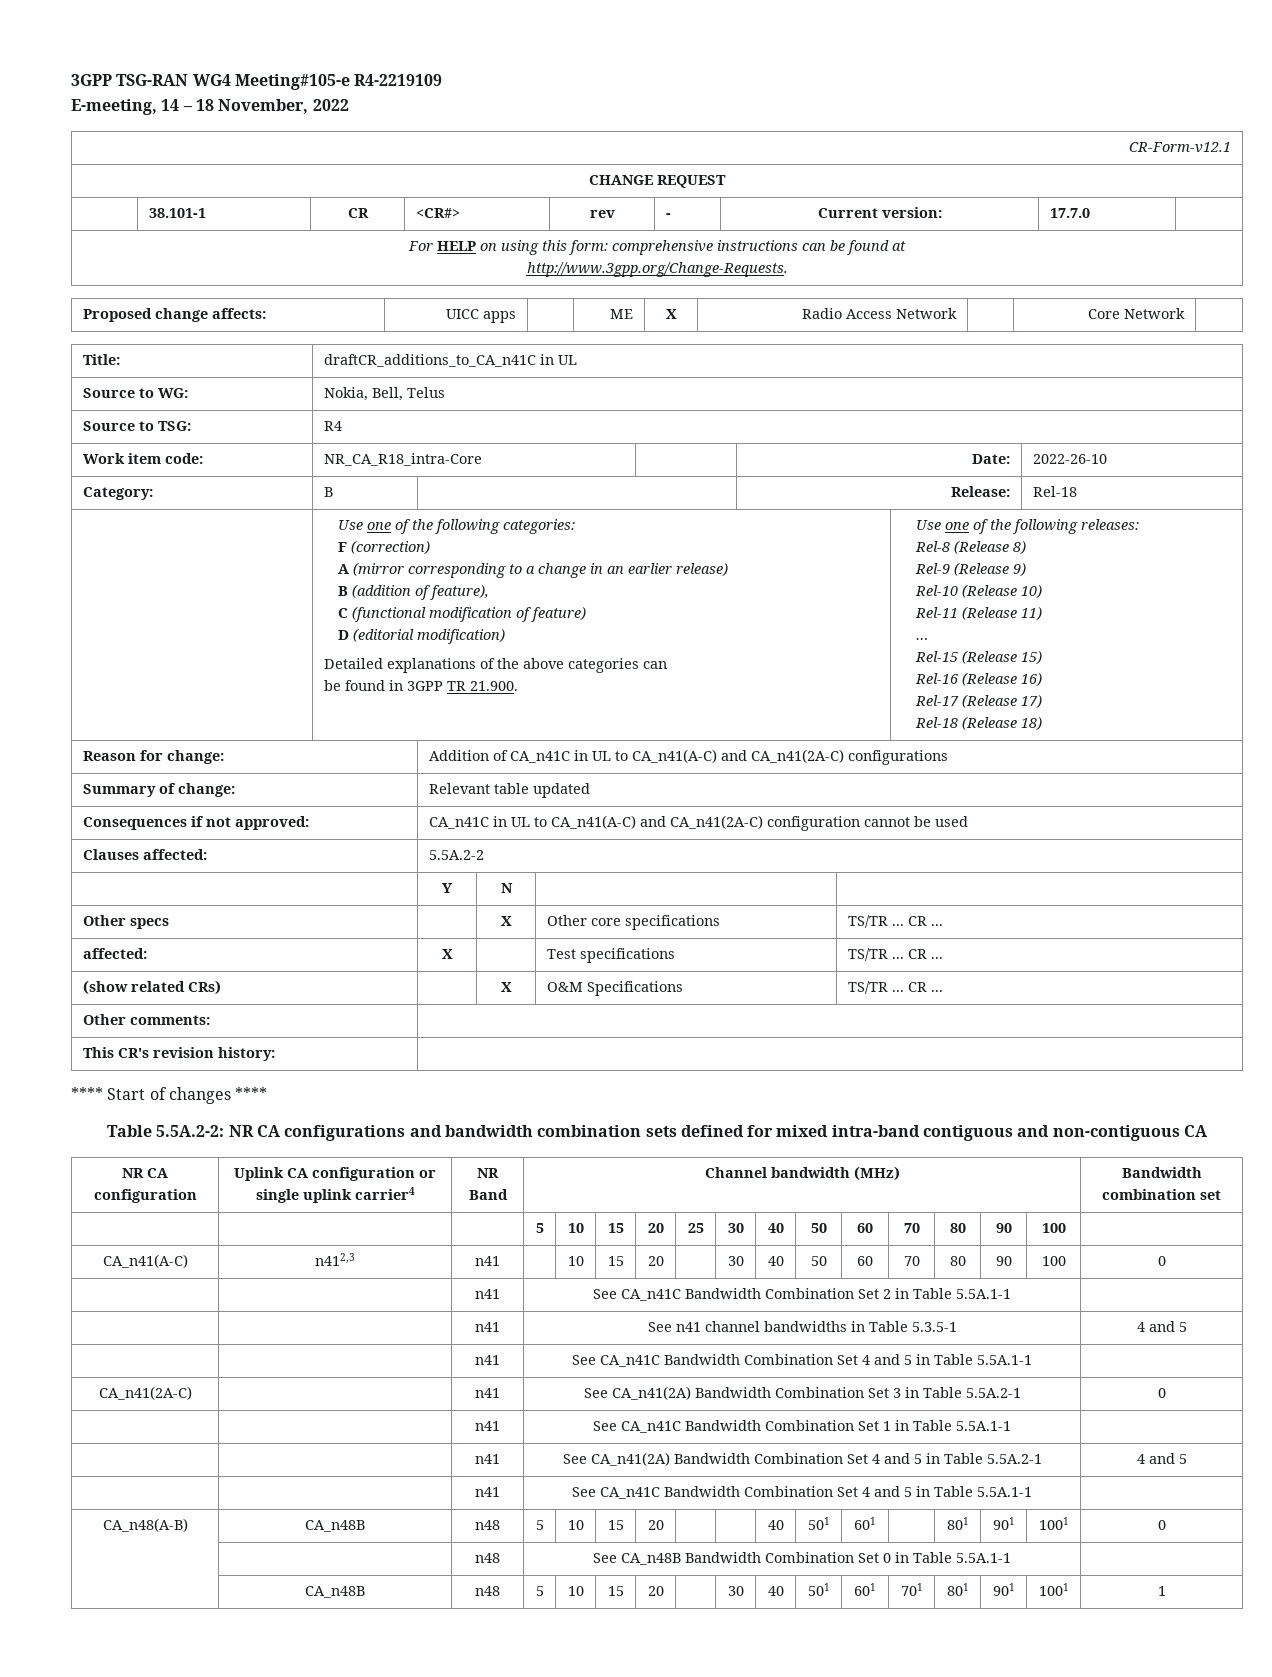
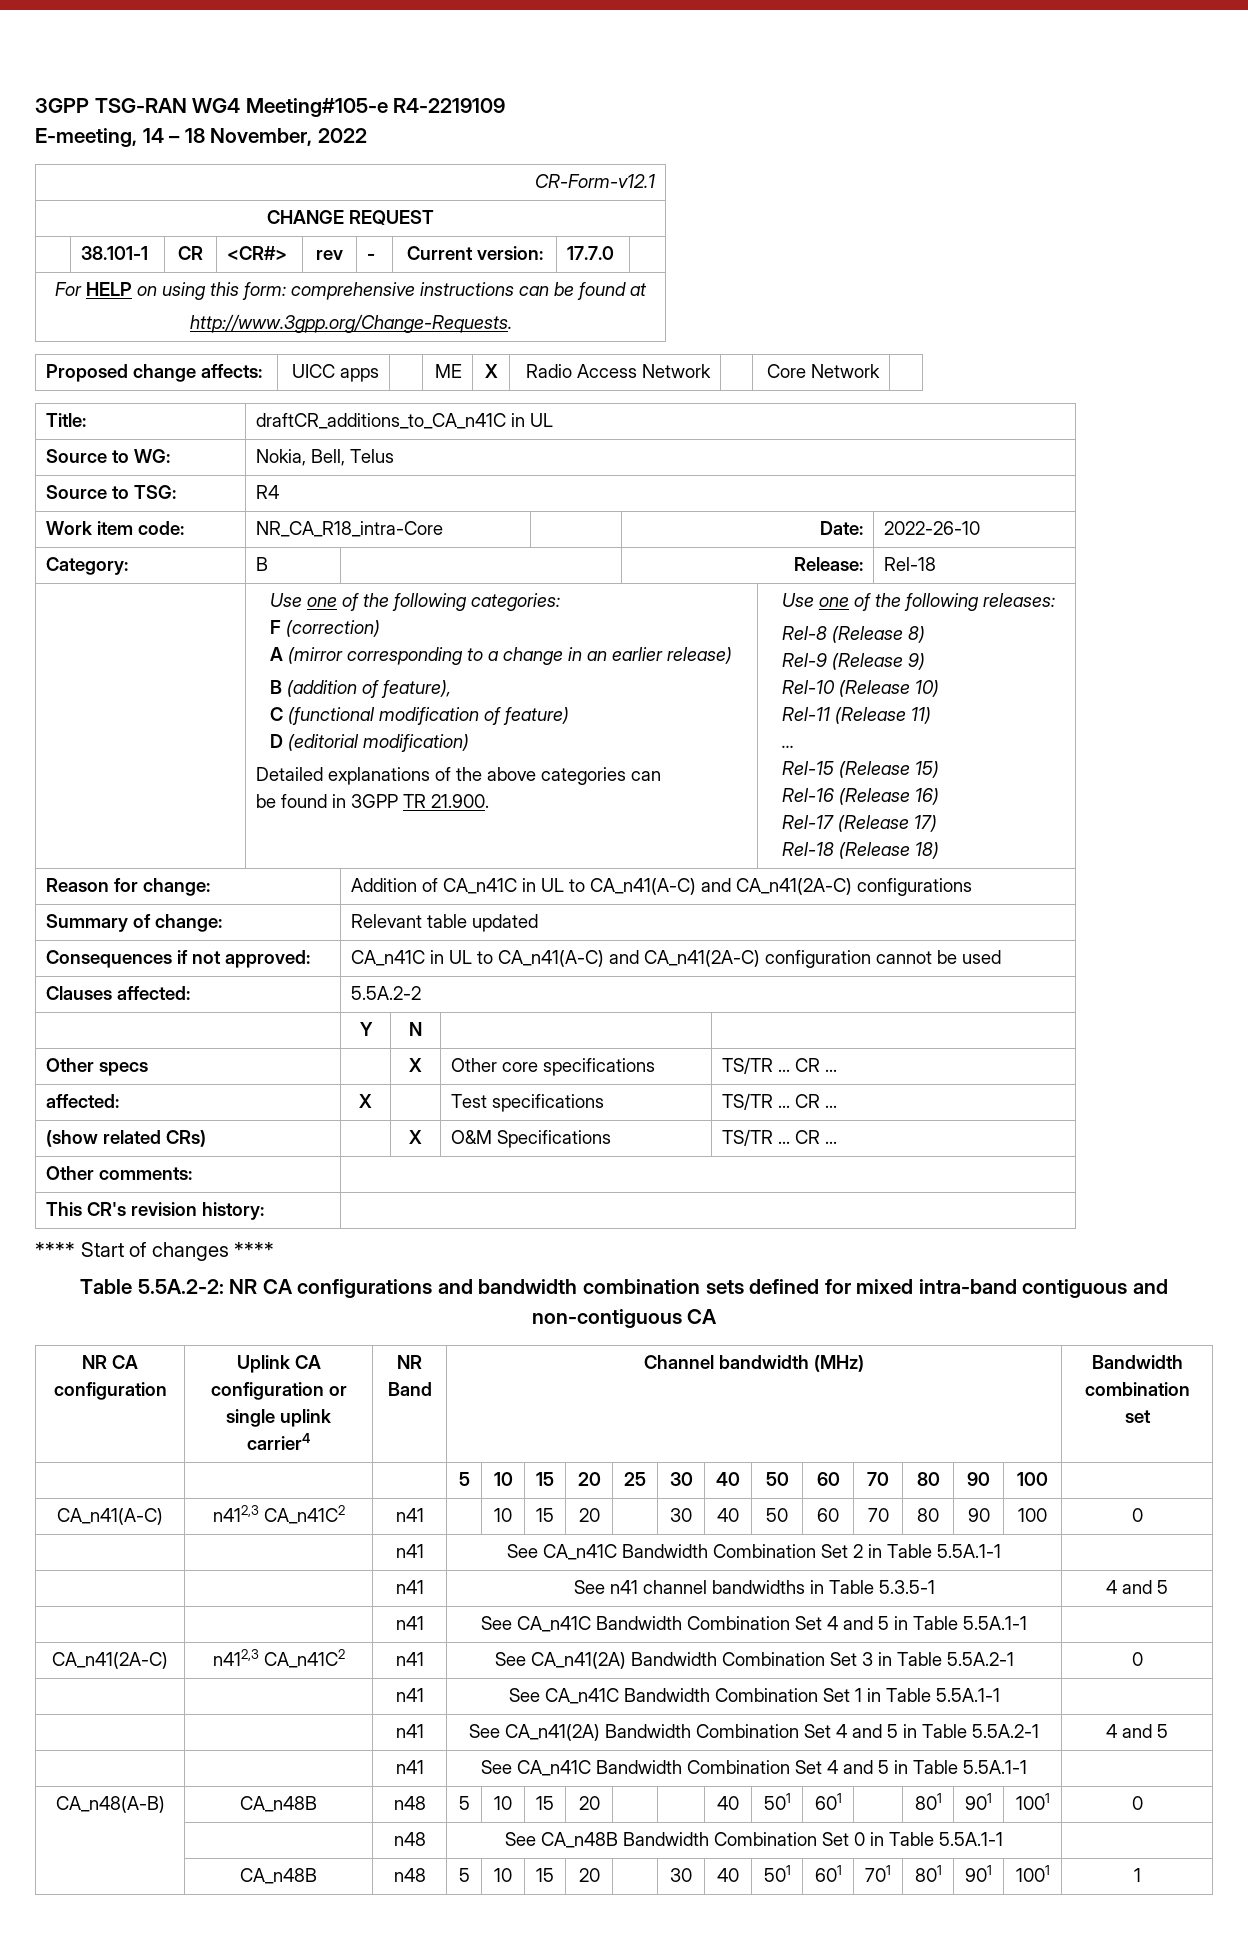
- CA_n41(A-C) | n412,3 | n41 | | 10 | 15 | 20 | | 30 | 40 | 50 | 60 | 70 | 80 | 90 | 100 | 0
+ CA_n41(A-C) | n412,3 CA_n41C2 | n41 | | 10 | 15 | 20 | | 30 | 40 | 50 | 60 | 70 | 80 | 90 | 100 | 0
- CA_n41(2A-C) | | n41 | See CA_n41(2A) Bandwidth Combination Set 3 in Table 5.5A.2-1 | 0
+ CA_n41(2A-C) | n412,3 CA_n41C2 | n41 | See CA_n41(2A) Bandwidth Combination Set 3 in Table 5.5A.2-1 | 0

